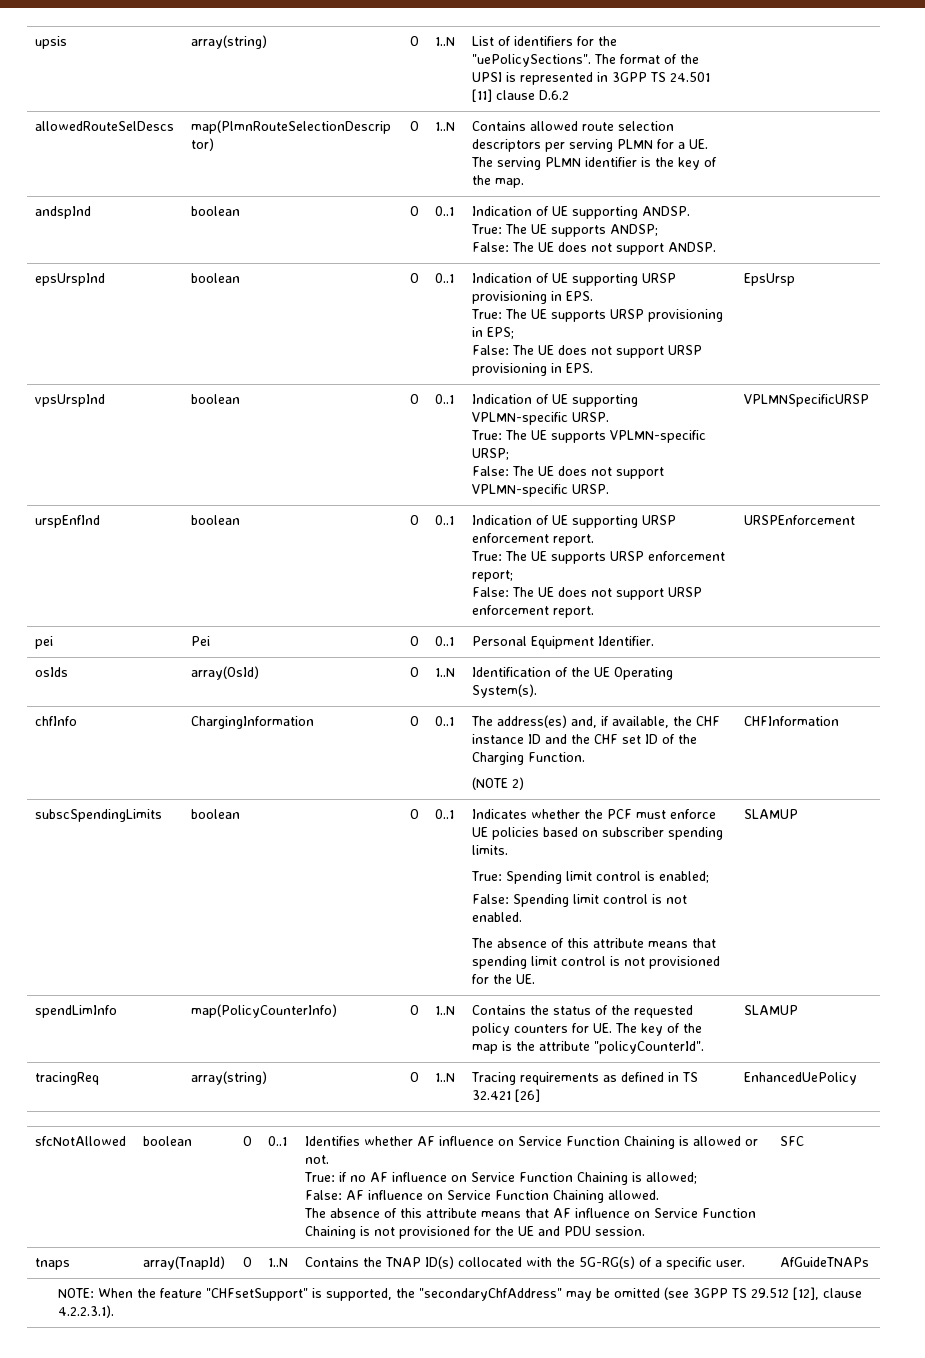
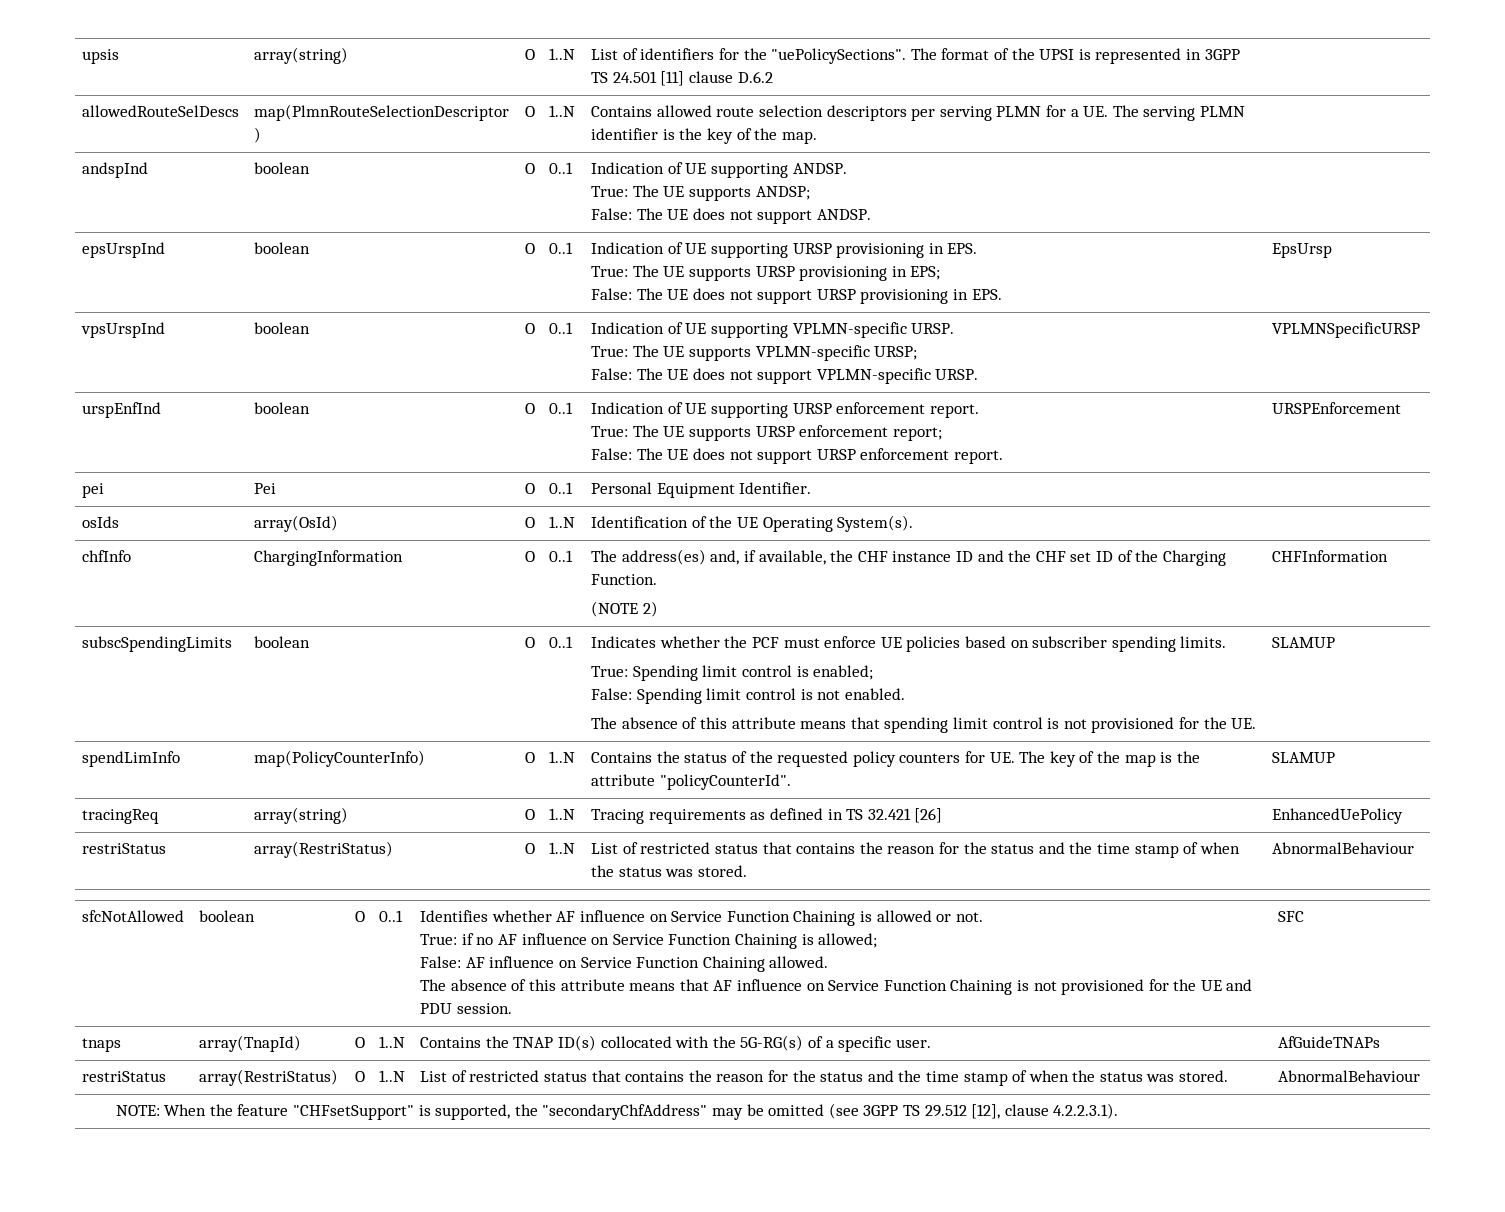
  tracingReq | array(string) | O | 1..N | Tracing requirements as defined in TS 32.421 [26] | EnhancedUePolicy
+ restriStatus | array(RestriStatus) | O | 1..N | List of restricted status that contains the reason for the status and the time stamp of when the status was stored. | AbnormalBehaviour
  tnaps | array(TnapId) | O | 1..N | Contains the TNAP ID(s) collocated with the 5G-RG(s) of a specific user. | AfGuideTNAPs
+ restriStatus | array(RestriStatus) | O | 1..N | List of restricted status that contains the reason for the status and the time stamp of when the status was stored. | AbnormalBehaviour

